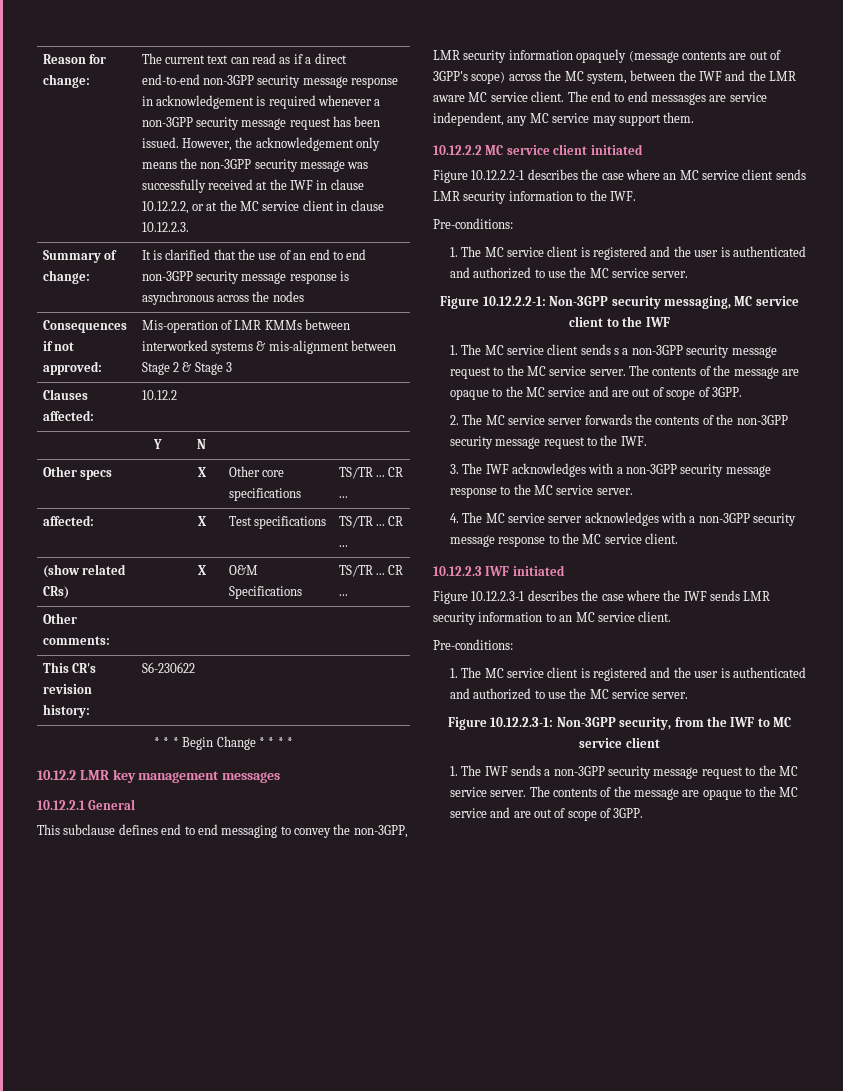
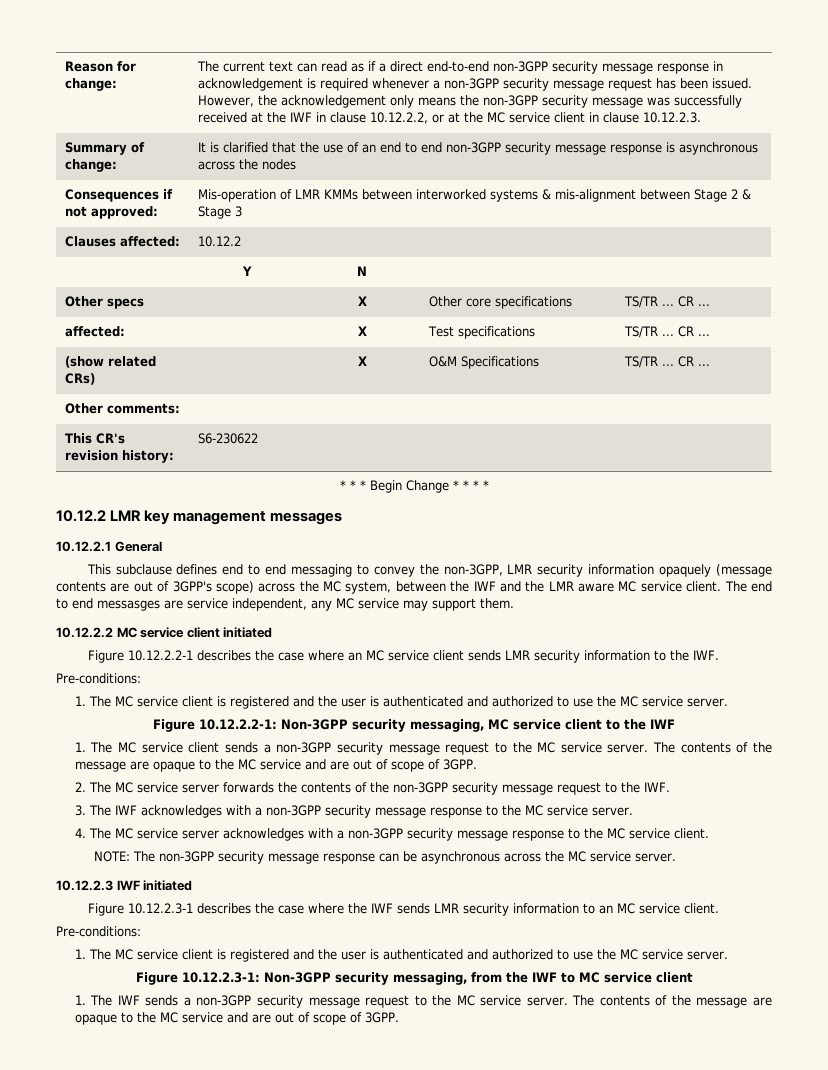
- 1. The MC service client sends s a non-3GPP security message request to the MC service server.
+ 1. The MC service client sends a non-3GPP security message request to the MC service server.
+ NOTE: The non-3GPP security message response can be asynchronous across the MC service server.
- Figure 10.12.2.3-1: Non-3GPP security, from the IWF to MC service client
+ Figure 10.12.2.3-1: Non-3GPP security messaging, from the IWF to MC service client

